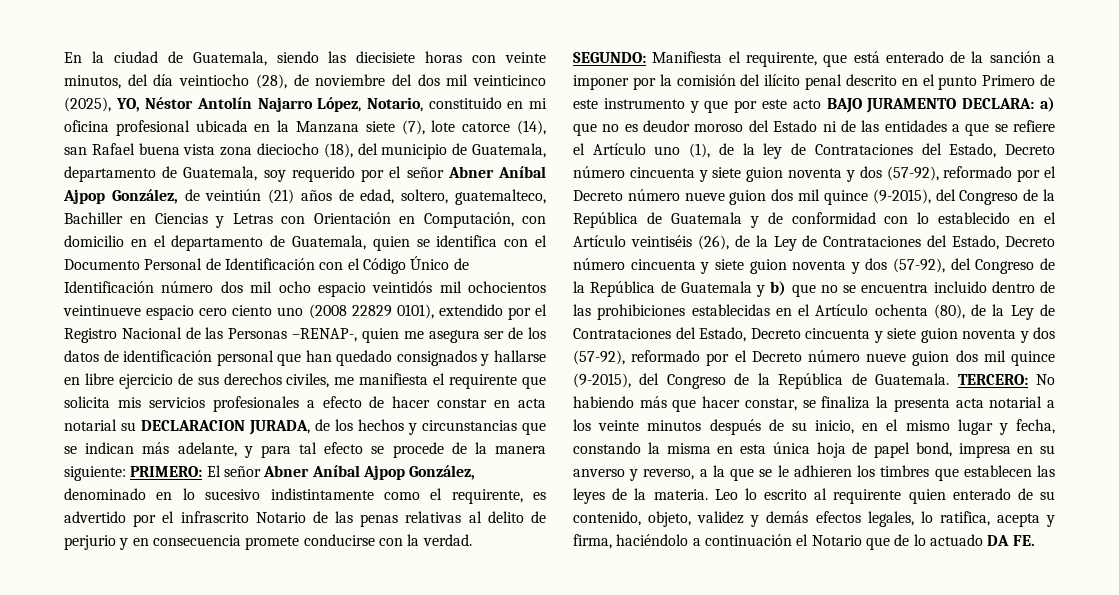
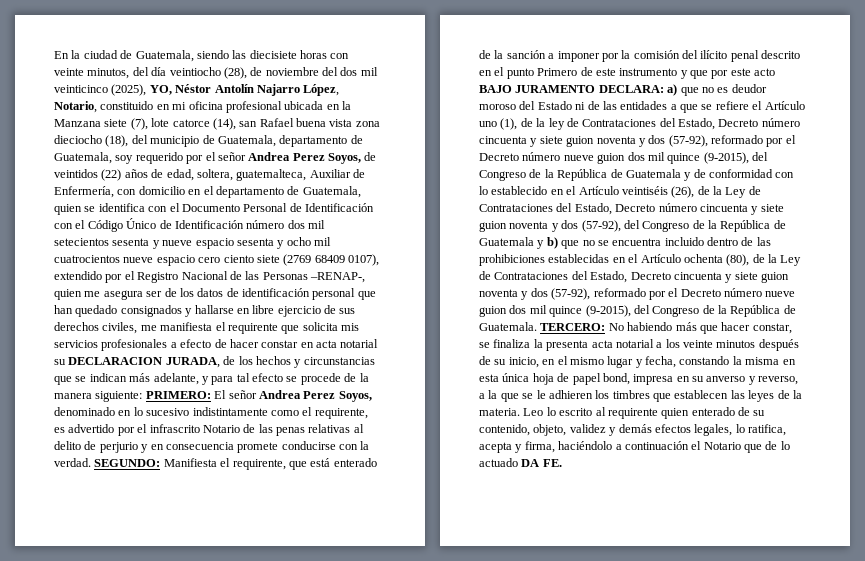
- En la ciudad de Guatemala, siendo las diecisiete horas con veinte minutos, del día veintiocho (28), de noviembre del dos mil veinticinco (2025), YO, Néstor Antolín Najarro López, Notario, constituido en mi oficina profesional ubicada en la Manzana siete (7), lote catorce (14), san Rafael buena vista zona dieciocho (18), del municipio de Guatemala, departamento de Guatemala, soy requerido por el señor Abner Aníbal Ajpop González, de veintiún (21) años de edad, soltero, guatemalteco, Bachiller en Ciencias y Letras con Orientación en Computación, con domicilio en el departamento de Guatemala, quien se identifica con el Documento Personal de Identificación con el Código Único de Identificación número dos mil ocho espacio veintidós mil ochocientos veintinueve espacio cero ciento uno (2008 22829 0101), extendido por el Registro Nacional de las Personas –RENAP-, quien me asegura ser de los datos de identificación personal que han quedado consignados y hallarse en libre ejercicio de sus derechos civiles, me manifiesta el requirente que solicita mis servicios profesionales a efecto de hacer constar en acta notarial su DECLARACION JURADA, de los hechos y circunstancias que se indican más adelante, y para tal efecto se procede de la manera siguiente:
+ En la ciudad de Guatemala, siendo las diecisiete horas con veinte minutos, del día veintiocho (28), de noviembre del dos mil veinticinco (2025), YO, Néstor Antolín Najarro López, Notario, constituido en mi oficina profesional ubicada en la Manzana siete (7), lote catorce (14), san Rafael buena vista zona dieciocho (18), del municipio de Guatemala, departamento de Guatemala, soy requerido por el señor Andrea Perez Soyos, de veintidos (22) años de edad, soltera, guatemalteca, Auxiliar de Enfermería, con domicilio en el departamento de Guatemala, quien se identifica con el Documento Personal de Identificación con el Código Único de Identificación número dos mil setecientos sesenta y nueve espacio sesenta y ocho mil cuatrocientos nueve espacio cero ciento siete (2769 68409 0107), extendido por el Registro Nacional de las Personas –RENAP-, quien me asegura ser de los datos de identificación personal que han quedado consignados y hallarse en libre ejercicio de sus derechos civiles, me manifiesta el requirente que solicita mis servicios profesionales a efecto de hacer constar en acta notarial su DECLARACION JURADA, de los hechos y circunstancias que se indican más adelante, y para tal efecto se procede de la manera siguiente:
- El señor Abner Aníbal Ajpop González, denominado en lo sucesivo indistintamente como el requirente, es advertido por el infrascrito Notario de las penas relativas al delito de perjurio y en consecuencia promete conducirse con la verdad.
+ El señor Andrea Perez Soyos, denominado en lo sucesivo indistintamente como el requirente, es advertido por el infrascrito Notario de las penas relativas al delito de perjurio y en consecuencia promete conducirse con la verdad.

